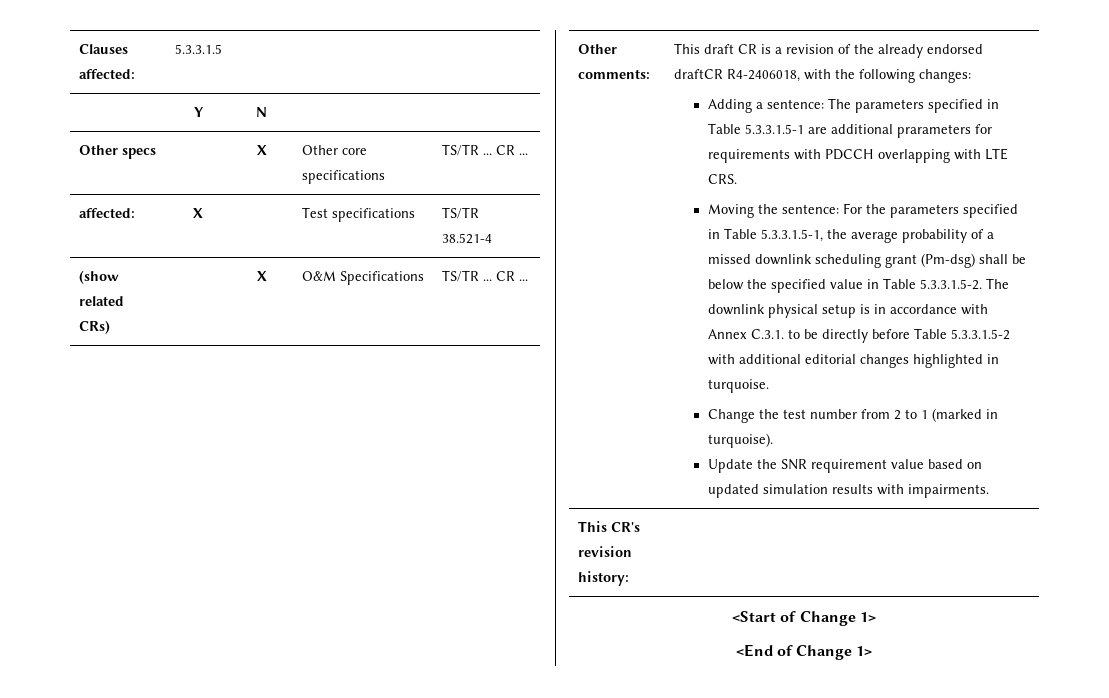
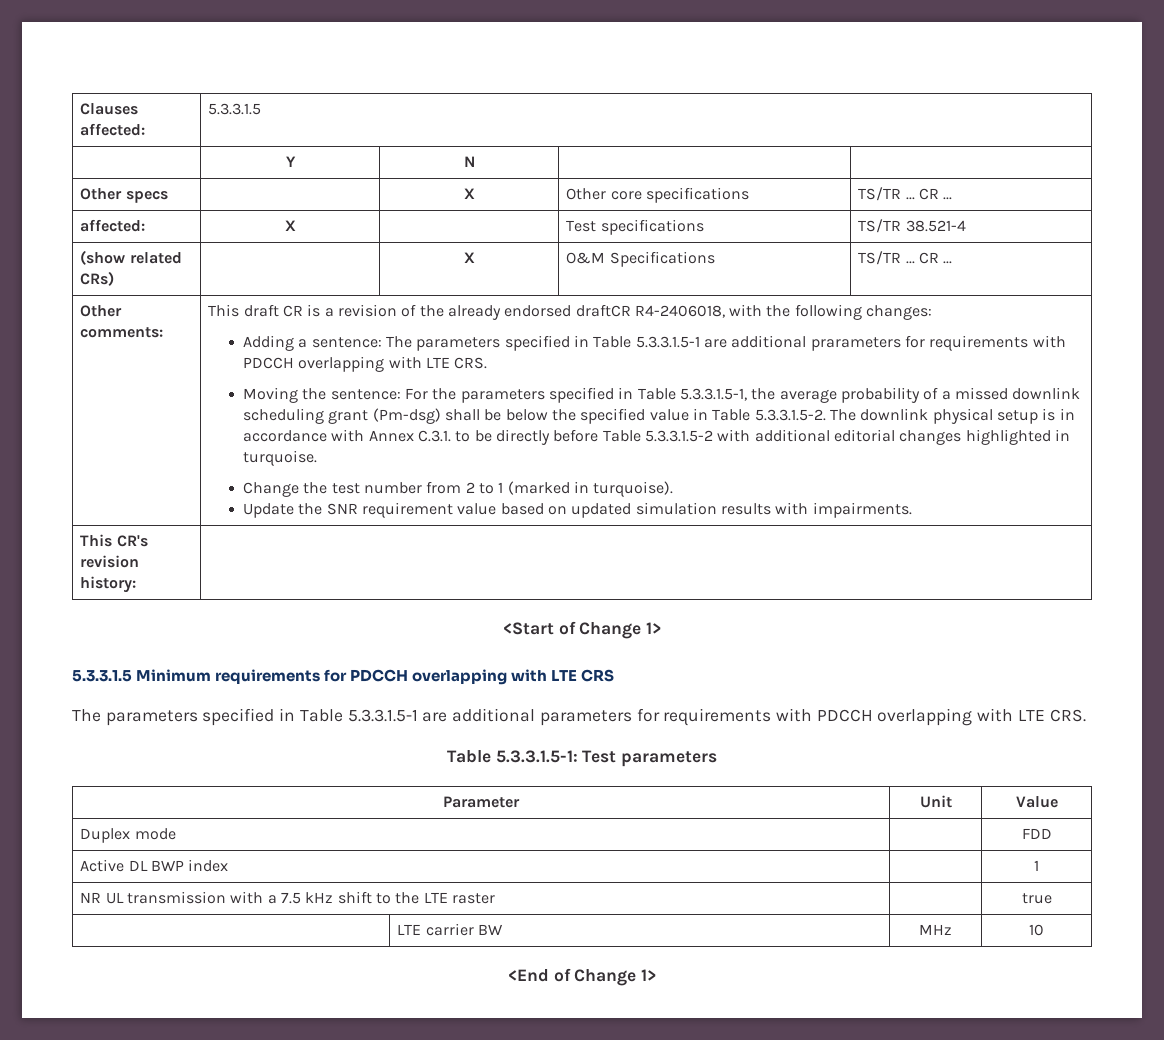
+ 5.3.3.1.5 Minimum requirements for PDCCH overlapping with LTE CRS
+ The parameters specified in Table 5.3.3.1.5-1 are additional parameters for requirements with PDCCH overlapping with LTE CRS.
+ Table 5.3.3.1.5-1: Test parameters
+ Parameter | Unit | Value
+ Duplex mode | | FDD
+ Active DL BWP index | | 1
+ NR UL transmission with a 7.5 kHz shift to the LTE raster | | true
+ | LTE carrier BW | MHz | 10

